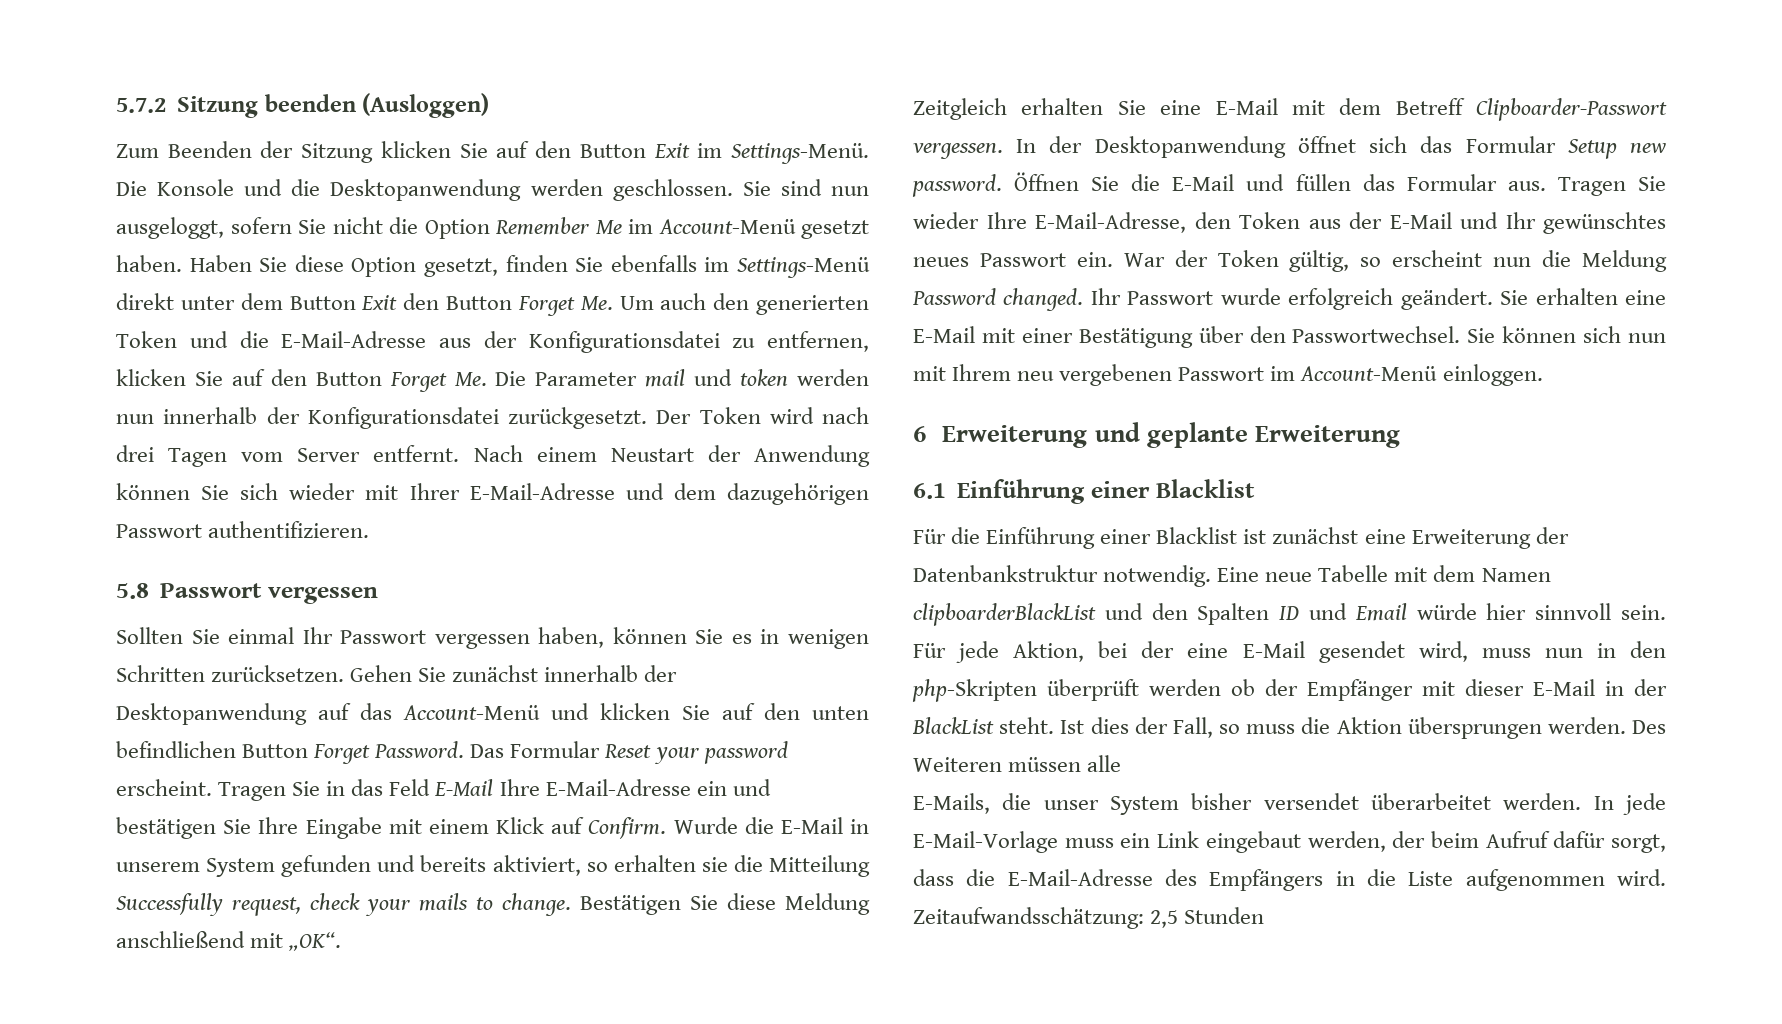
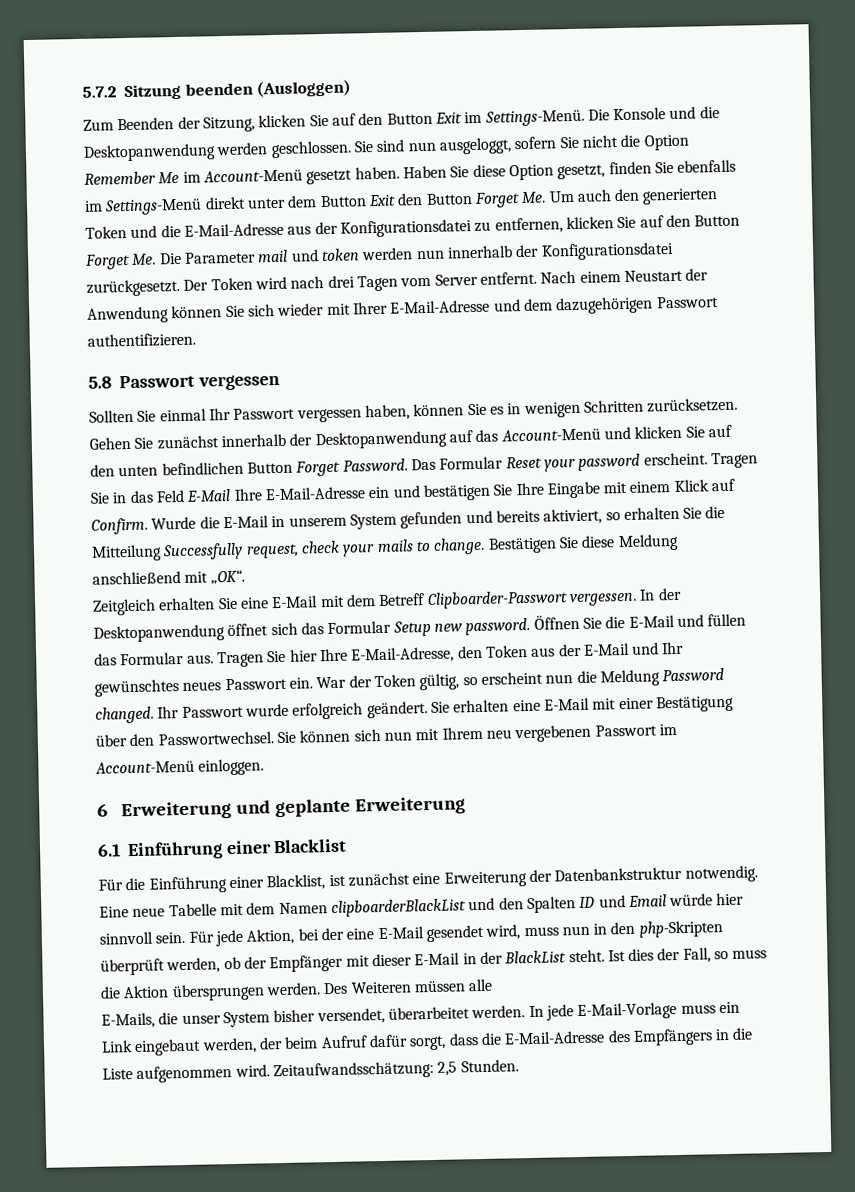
- Zum Beenden der Sitzung klicken Sie auf den Button Exit im Settings-Menü.
+ Zum Beenden der Sitzung, klicken Sie auf den Button Exit im Settings-Menü.
- Wurde die E-Mail in unserem System gefunden und bereits aktiviert, so erhalten sie die Mitteilung Successfully request, check your mails to change.
+ Wurde die E-Mail in unserem System gefunden und bereits aktiviert, so erhalten Sie die Mitteilung Successfully request, check your mails to change.
- Tragen Sie wieder Ihre E-Mail-Adresse, den Token aus der E-Mail und Ihr gewünschtes neues Passwort ein.
+ Tragen Sie hier Ihre E-Mail-Adresse, den Token aus der E-Mail und Ihr gewünschtes neues Passwort ein.
- Für die Einführung einer Blacklist ist zunächst eine Erweiterung der Datenbankstruktur notwendig.
+ Für die Einführung einer Blacklist, ist zunächst eine Erweiterung der Datenbankstruktur notwendig.
- Für jede Aktion, bei der eine E-Mail gesendet wird, muss nun in den php-Skripten überprüft werden ob der Empfänger mit dieser E-Mail in der BlackList steht.
+ Für jede Aktion, bei der eine E-Mail gesendet wird, muss nun in den php-Skripten überprüft werden, ob der Empfänger mit dieser E-Mail in der BlackList steht.
- E-Mails, die unser System bisher versendet überarbeitet werden.
+ E-Mails, die unser System bisher versendet, überarbeitet werden.
- Zeitaufwandsschätzung: 2,5 Stunden
+ Zeitaufwandsschätzung: 2,5 Stunden.

